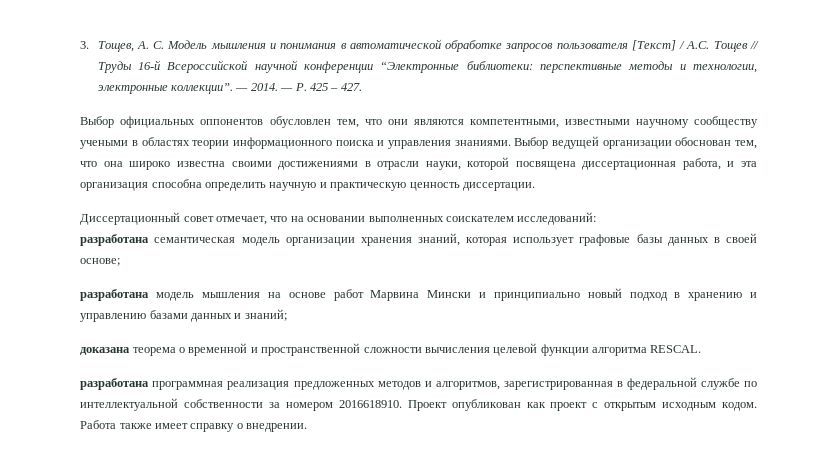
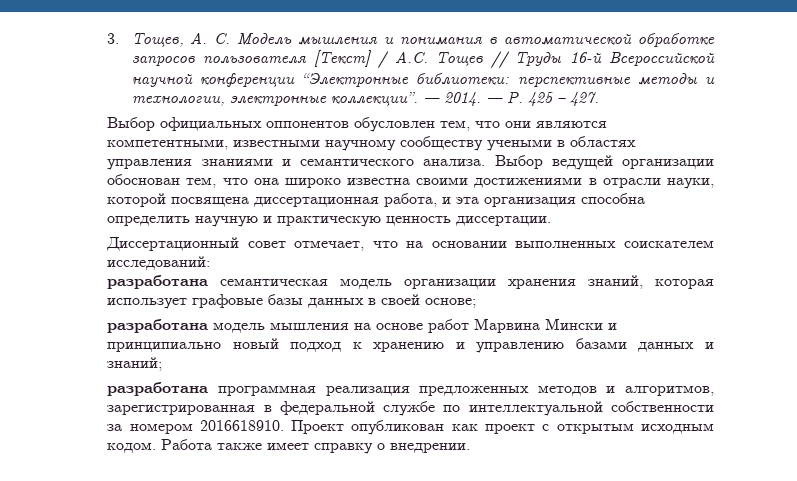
- Выбор официальных оппонентов обусловлен тем, что они являются компетентными, известными научному сообществу учеными в областях теории информационного поиска и управления знаниями.
+ Выбор официальных оппонентов обусловлен тем, что они являются компетентными, известными научному сообществу учеными в областях управления знаниями и семантического анализа.
- разработана модель мышления на основе работ Марвина Мински и принципиально новый подход в хранению и управлению базами данных и знаний;
+ разработана модель мышления на основе работ Марвина Мински и принципиально новый подход к хранению и управлению базами данных и знаний;
- доказана теорема о временной и пространственной сложности вычисления целевой функции алгоритма RESCAL.

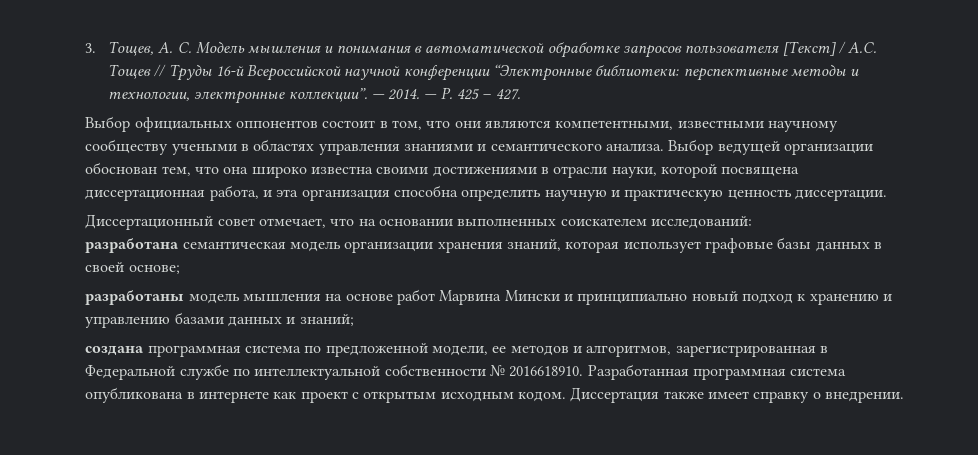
- Выбор официальных оппонентов обусловлен тем, что они являются компетентными, известными научному сообществу учеными в областях управления знаниями и семантического анализа.
+ Выбор официальных оппонентов состоит в том, что они являются компетентными, известными научному сообществу учеными в областях управления знаниями и семантического анализа.
- разработана модель мышления на основе работ Марвина Мински и принципиально новый подход к хранению и управлению базами данных и знаний;
+ разработаны модель мышления на основе работ Марвина Мински и принципиально новый подход к хранению и управлению базами данных и знаний;
- разработана программная реализация предложенных методов и алгоритмов, зарегистрированная в федеральной службе по интеллектуальной собственности за номером 2016618910. Проект опубликован как проект с открытым исходным кодом.
+ создана программная система по предложенной модели, ее методов и алгоритмов, зарегистрированная в Федеральной службе по интеллектуальной собственности № 2016618910. Разработанная программная система опубликована в интернете как проект с открытым исходным кодом.
- Работа также имеет справку о внедрении.
+ Диссертация также имеет справку о внедрении.

